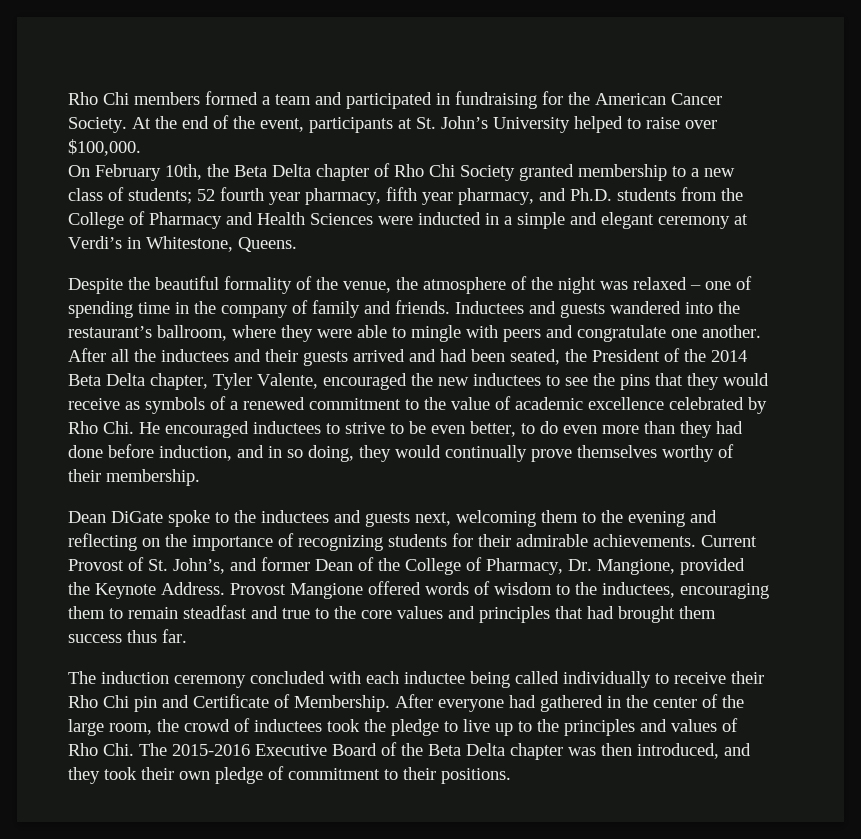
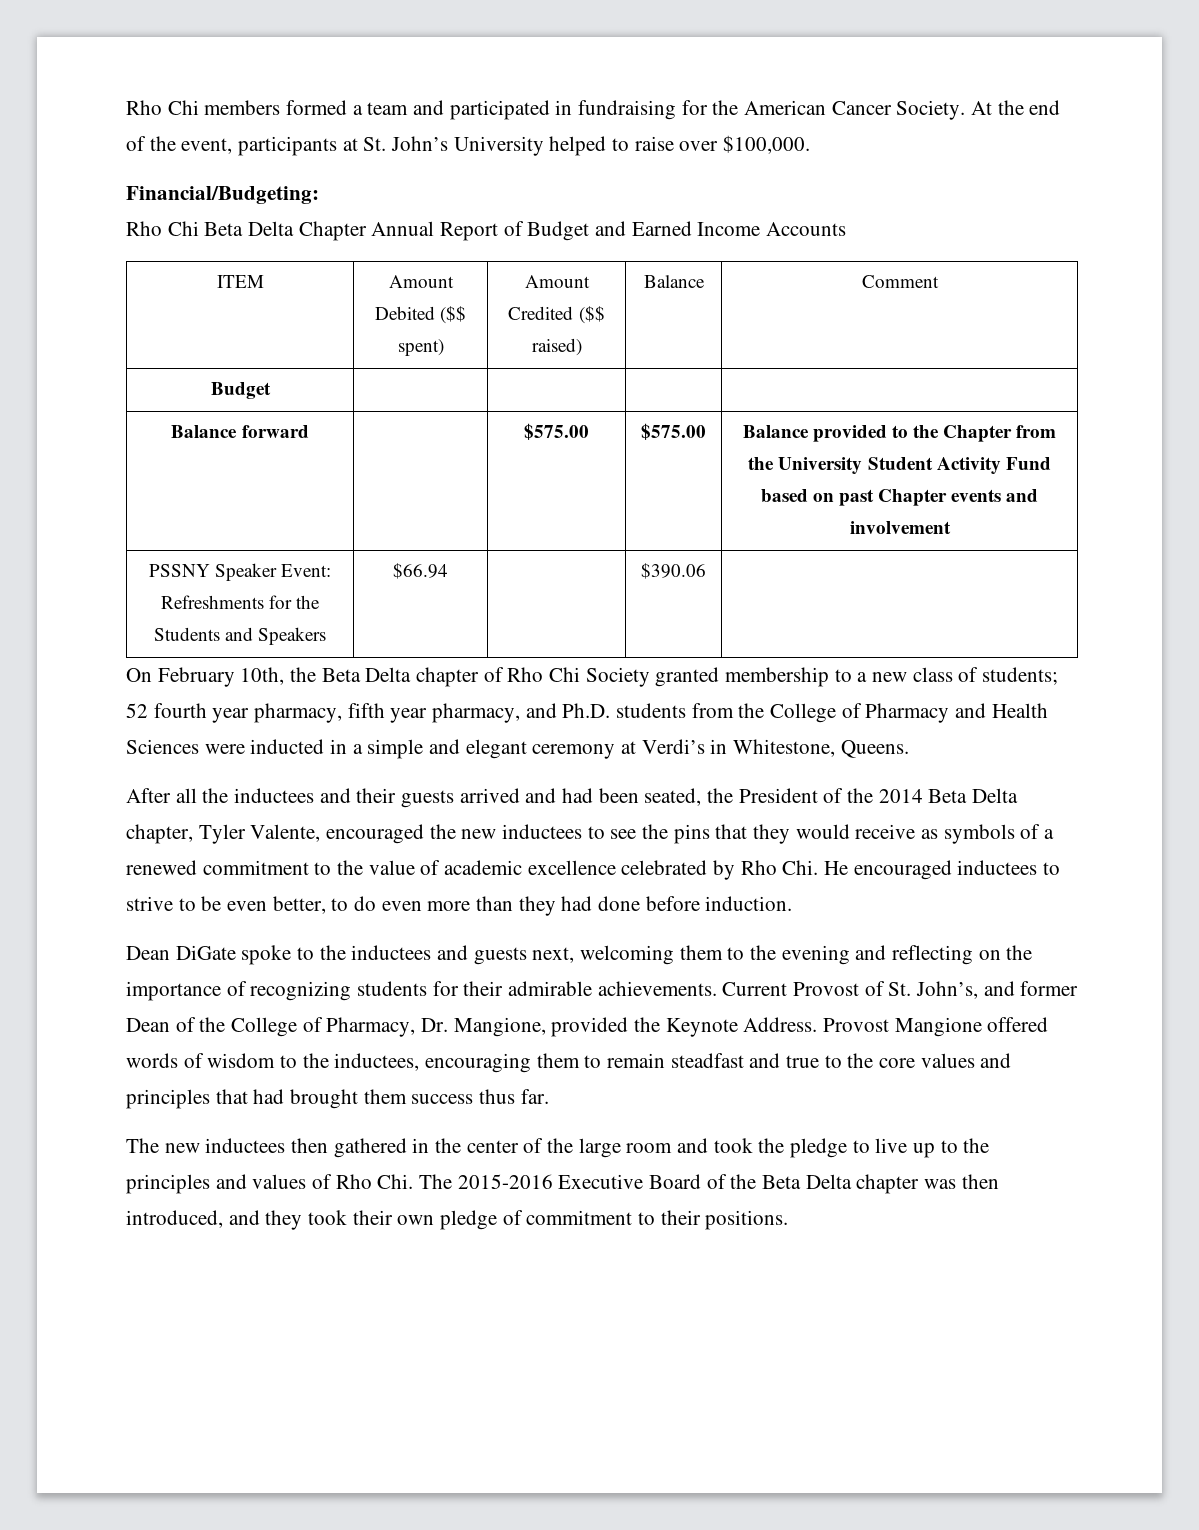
+ Financial/Budgeting:
+ Rho Chi Beta Delta Chapter Annual Report of Budget and Earned Income Accounts
+ ITEM | Amount Debited ($$ spent) | Amount Credited ($$ raised) | Balance | Comment
+ Budget | | | |
+ Balance forward | | $575.00 | $575.00 | Balance provided to the Chapter from the University Student Activity Fund based on past Chapter events and involvement
+ PSSNY Speaker Event: Refreshments for the Students and Speakers | $66.94 | | $390.06 |
- Despite the beautiful formality of the venue, the atmosphere of the night was relaxed – one of spending time in the company of family and friends. Inductees and guests wandered into the restaurant’s ballroom, where they were able to mingle with peers and congratulate one another. After all the inductees and their guests arrived and had been seated, the President of the 2014 Beta Delta chapter, Tyler Valente, encouraged the new inductees to see the pins that they would receive as symbols of a renewed commitment to the value of academic excellence celebrated by Rho Chi. He encouraged inductees to strive to be even better, to do even more than they had done before induction, and in so doing, they would continually prove themselves worthy of their membership.
+ After all the inductees and their guests arrived and had been seated, the President of the 2014 Beta Delta chapter, Tyler Valente, encouraged the new inductees to see the pins that they would receive as symbols of a renewed commitment to the value of academic excellence celebrated by Rho Chi. He encouraged inductees to strive to be even better, to do even more than they had done before induction.
- The induction ceremony concluded with each inductee being called individually to receive their Rho Chi pin and Certificate of Membership. After everyone had gathered in the center of the large room, the crowd of inductees took the pledge to live up to the principles and values of Rho Chi. The 2015-2016 Executive Board of the Beta Delta chapter was then introduced, and they took their own pledge of commitment to their positions.
+ The new inductees then gathered in the center of the large room and took the pledge to live up to the principles and values of Rho Chi. The 2015-2016 Executive Board of the Beta Delta chapter was then introduced, and they took their own pledge of commitment to their positions.

